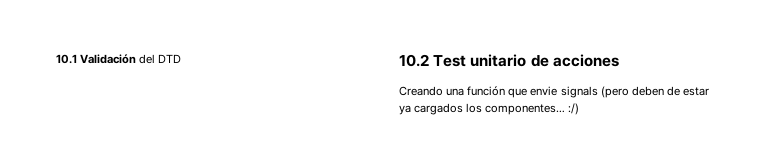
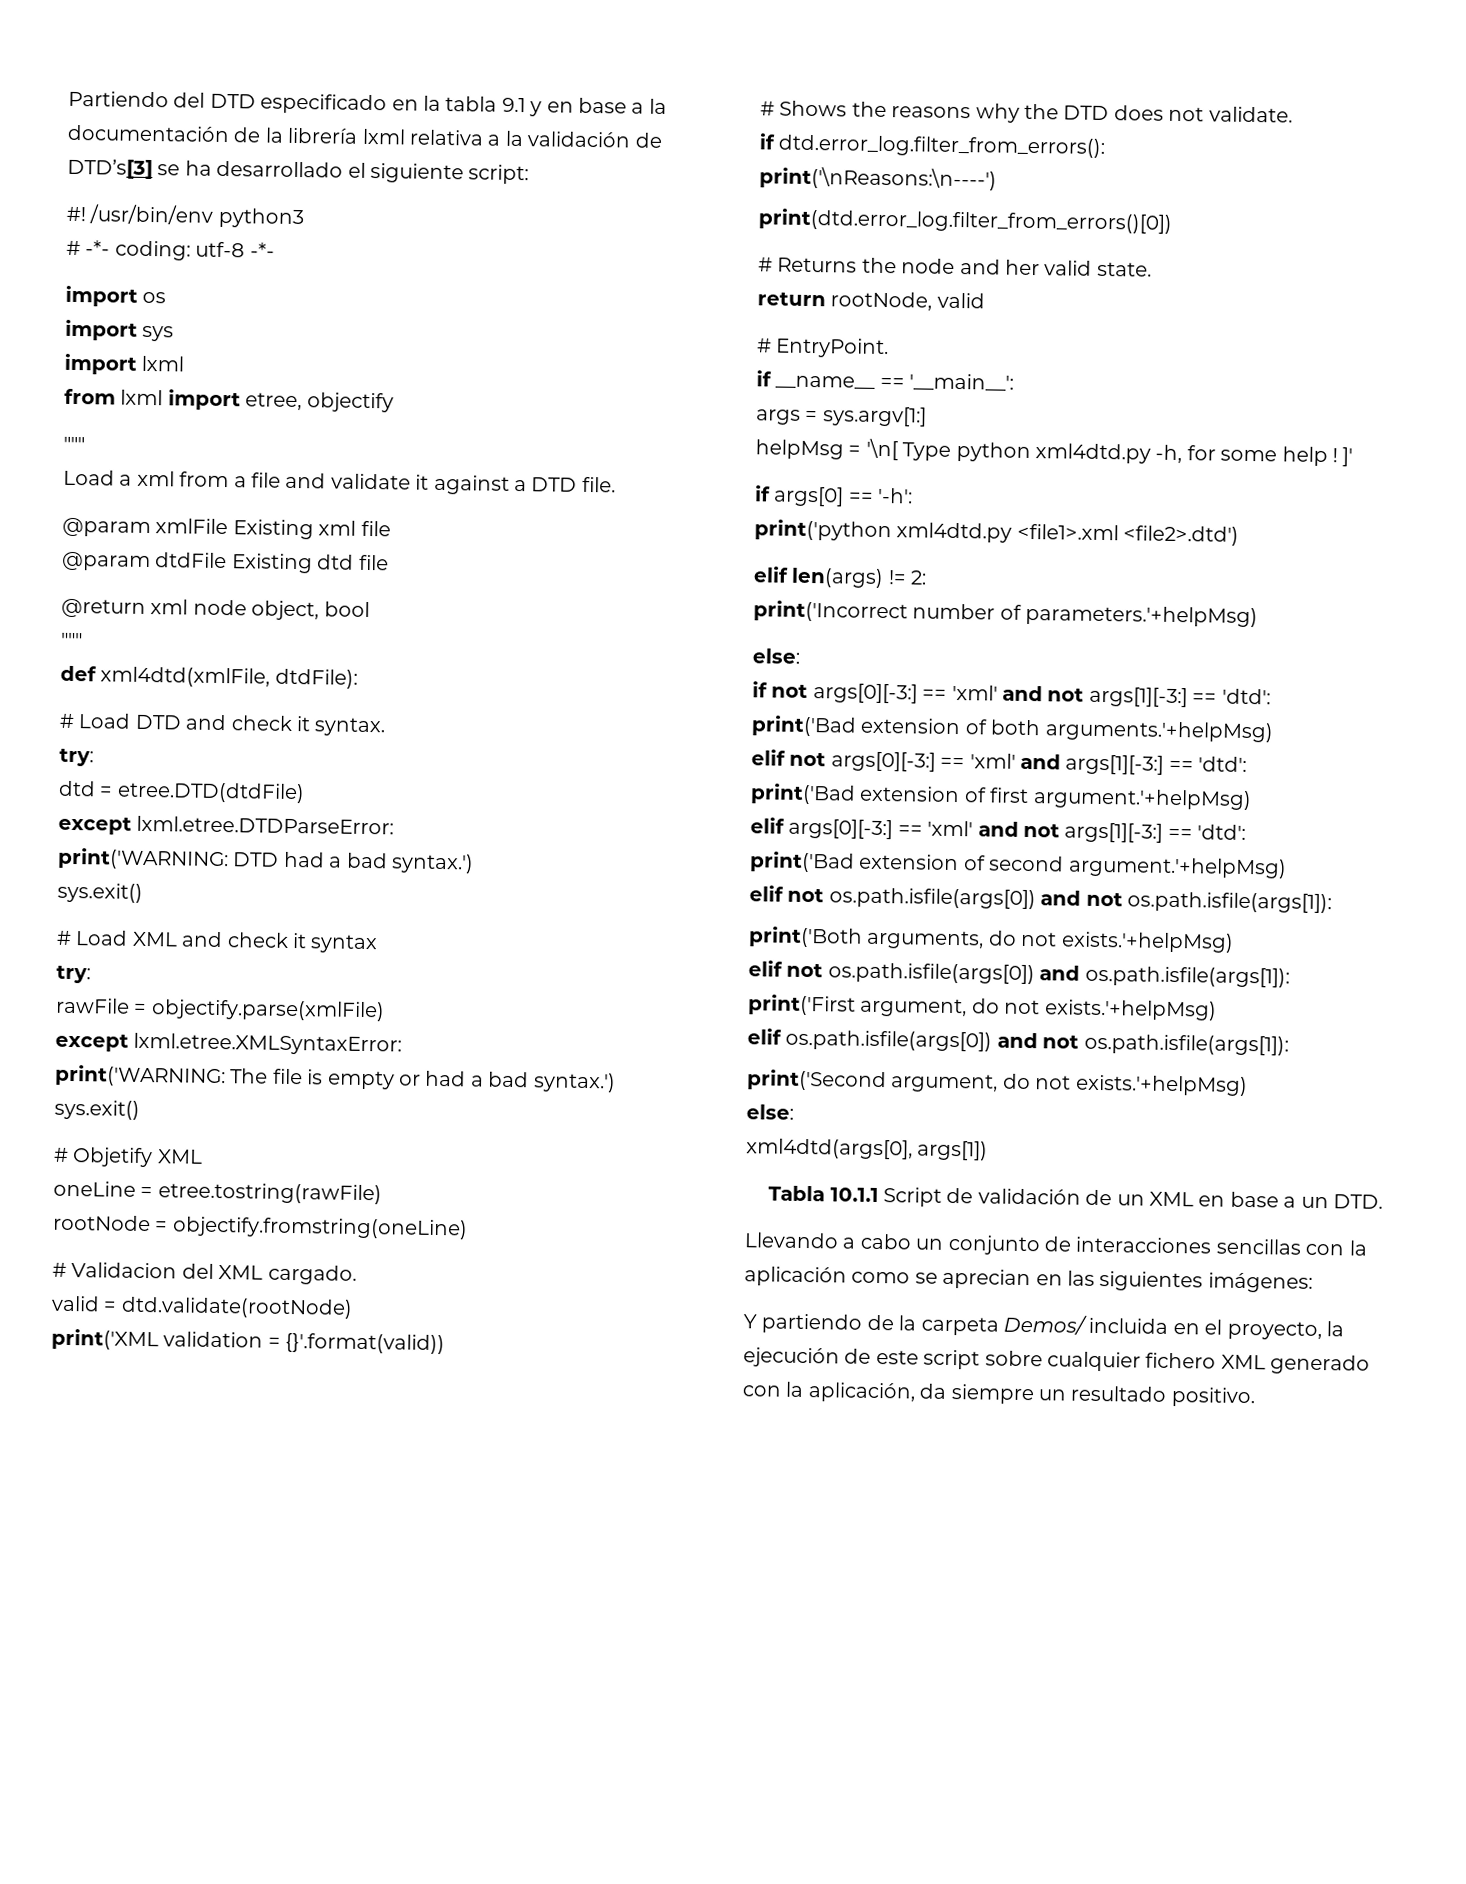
- 10.1 Validación del DTD
- 10.2 Test unitario de acciones
- Creando una función que envie signals (pero deben de estar ya cargados los componentes… :/)
+ Partiendo del DTD especificado en la tabla 9.1 y en base a la documentación de la librería lxml relativa a la validación de DTD’s[3] se ha desarrollado el siguiente script:
+ #! /usr/bin/env python3
+ # -*- coding: utf-8 -*-
+ import os
+ import sys
+ import lxml
+ from lxml import etree, objectify
+ """
+ Load a xml from a file and validate it against a DTD file.
+ @param xmlFile Existing xml file
+ @param dtdFile Existing dtd file
+ @return xml node object, bool
+ """
+ def xml4dtd(xmlFile, dtdFile):
+ # Load DTD and check it syntax.
+ try:
+ dtd = etree.DTD(dtdFile)
+ except lxml.etree.DTDParseError:
+ print('WARNING: DTD had a bad syntax.')
+ sys.exit()
+ # Load XML and check it syntax
+ try:
+ rawFile = objectify.parse(xmlFile)
+ except lxml.etree.XMLSyntaxError:
+ print('WARNING: The file is empty or had a bad syntax.')
+ sys.exit()
+ # Objetify XML
+ oneLine = etree.tostring(rawFile)
+ rootNode = objectify.fromstring(oneLine)
+ # Validacion del XML cargado.
+ valid = dtd.validate(rootNode)
+ print('XML validation = {}'.format(valid))
+ # Shows the reasons why the DTD does not validate.
+ if dtd.error_log.filter_from_errors():
+ print('\nReasons:\n----')
+ print(dtd.error_log.filter_from_errors()[0])
+ # Returns the node and her valid state.
+ return rootNode, valid
+ # EntryPoint.
+ if __name__ == '__main__':
+ args = sys.argv[1:]
+ helpMsg = '\n[ Type python xml4dtd.py -h, for some help ! ]'
+ if args[0] == '-h':
+ print('python xml4dtd.py <file1>.xml <file2>.dtd')
+ elif len(args) != 2:
+ print('Incorrect number of parameters.'+helpMsg)
+ else:
+ if not args[0][-3:] == 'xml' and not args[1][-3:] == 'dtd':
+ print('Bad extension of both arguments.'+helpMsg)
+ elif not args[0][-3:] == 'xml' and args[1][-3:] == 'dtd':
+ print('Bad extension of first argument.'+helpMsg)
+ elif args[0][-3:] == 'xml' and not args[1][-3:] == 'dtd':
+ print('Bad extension of second argument.'+helpMsg)
+ elif not os.path.isfile(args[0]) and not os.path.isfile(args[1]):
+ print('Both arguments, do not exists.'+helpMsg)
+ elif not os.path.isfile(args[0]) and os.path.isfile(args[1]):
+ print('First argument, do not exists.'+helpMsg)
+ elif os.path.isfile(args[0]) and not os.path.isfile(args[1]):
+ print('Second argument, do not exists.'+helpMsg)
+ else:
+ xml4dtd(args[0], args[1])
+ Tabla 10.1.1 Script de validación de un XML en base a un DTD.
+ Llevando a cabo un conjunto de interacciones sencillas con la aplicación como se aprecian en las siguientes imágenes:
+ Y partiendo de la carpeta Demos/ incluida en el proyecto, la ejecución de este script sobre cualquier fichero XML generado con la aplicación, da siempre un resultado positivo.

